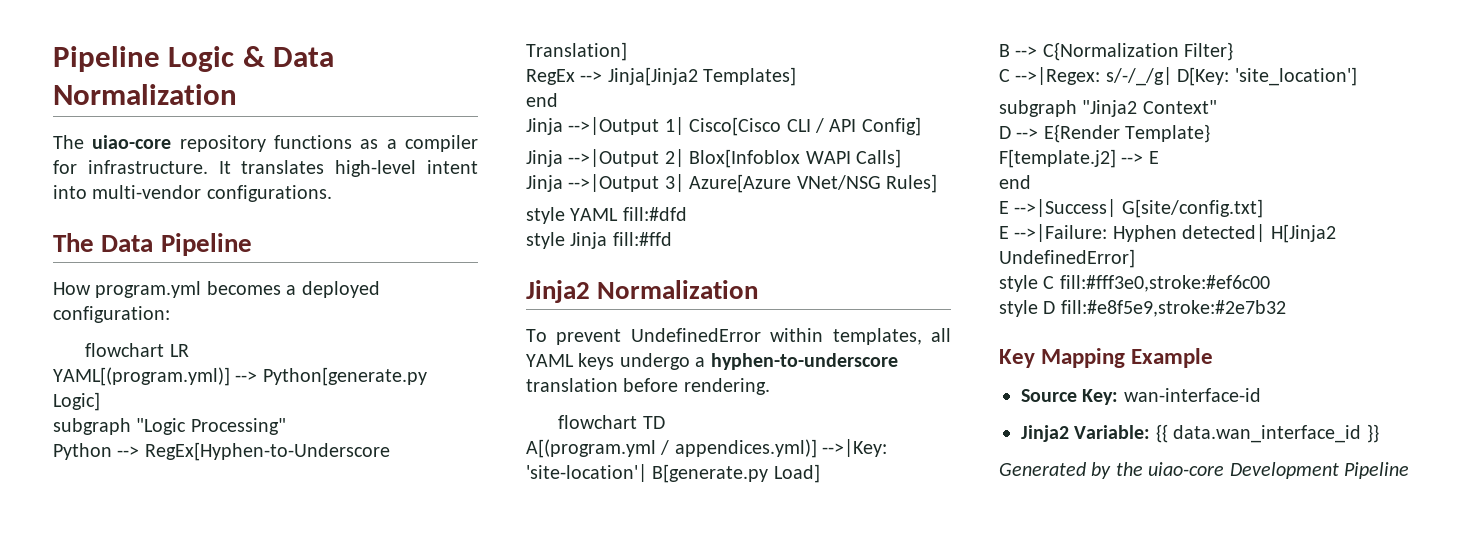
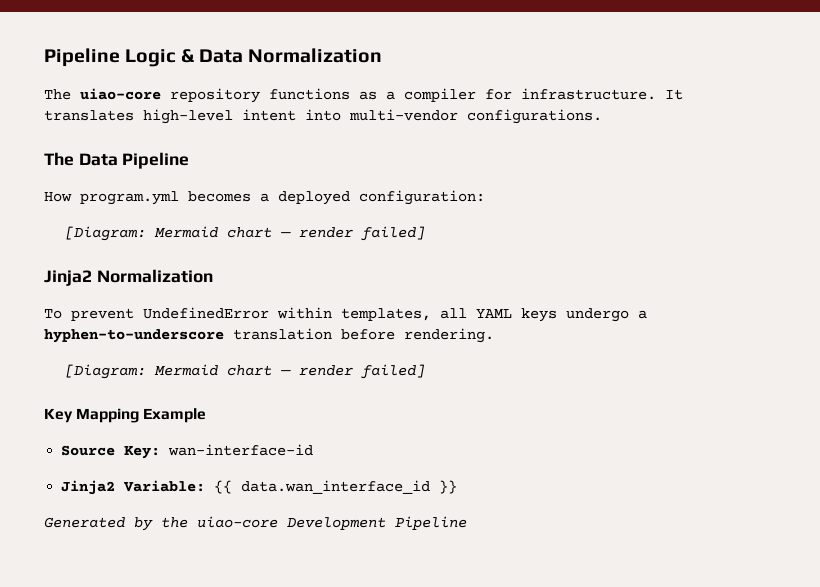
  How program.yml becomes a deployed configuration:
- flowchart LR
- YAML[(program.yml)] --> Python[generate.py Logic]
- subgraph "Logic Processing"
- Python --> RegEx[Hyphen-to-Underscore Translation]
- RegEx --> Jinja[Jinja2 Templates]
- end
- Jinja -->|Output 1| Cisco[Cisco CLI / API Config]
- Jinja -->|Output 2| Blox[Infoblox WAPI Calls]
- Jinja -->|Output 3| Azure[Azure VNet/NSG Rules]
- style YAML fill:#dfd
- style Jinja fill:#ffd
+ [Diagram: Mermaid chart — render failed]
  To prevent UndefinedError within templates, all YAML keys undergo a hyphen-to-underscore translation before rendering.
- flowchart TD
- A[(program.yml / appendices.yml)] -->|Key: 'site-location'| B[generate.py Load]
- B --> C{Normalization Filter}
- C -->|Regex: s/-/_/g| D[Key: 'site_location']
- subgraph "Jinja2 Context"
- D --> E{Render Template}
- F[template.j2] --> E
- end
- E -->|Success| G[site/config.txt]
- E -->|Failure: Hyphen detected| H[Jinja2 UndefinedError]
- style C fill:#fff3e0,stroke:#ef6c00
- style D fill:#e8f5e9,stroke:#2e7b32
+ [Diagram: Mermaid chart — render failed]

